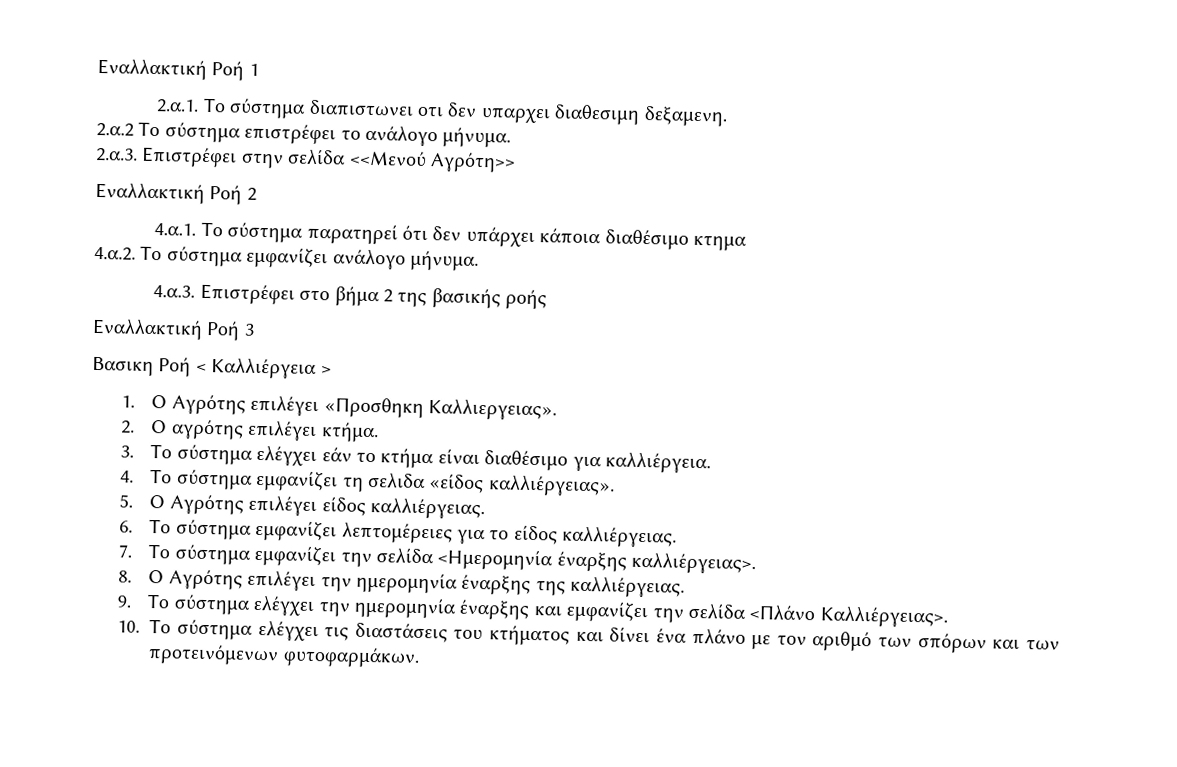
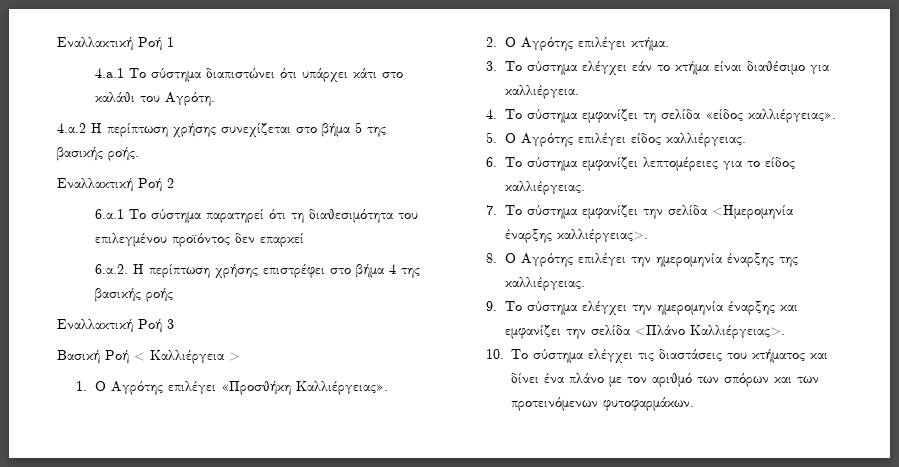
- 2.α.1. Το σύστημα διαπιστωνει οτι δεν υπαρχει διαθεσιμη δεξαμενη.
- 2.α.2 Το σύστημα επιστρέφει το ανάλογο μήνυμα.
- 2.α.3. Επιστρέφει στην σελίδα <<Μενού Αγρότη>>
+ 4.a.1 Το σύστημα διαπιστώνει ότι υπάρχει κάτι στο καλάθι του Αγρότη.
+ 4.α.2 H περίπτωση χρήσης συνεχίζεται στο βήμα 5 της βασικής ροής.
- 4.α.1. Το σύστημα παρατηρεί ότι δεν υπάρχει κάποια διαθέσιμο κτημα
- 4.α.2. Το σύστημα εμφανίζει ανάλογο μήνυμα.
- 4.α.3. Επιστρέφει στο βήμα 2 της βασικής ροής
+ 6.α.1 Το σύστημα παρατηρεί ότι τη διαθεσιμότητα του επιλεγμένου προϊόντος δεν επαρκεί
+ 6.α.2. Η περίπτωση χρήσης επιστρέφει στο βήμα 4 της βασικής ροής
- Βασικη Ροή < Καλλιέργεια >
+ Βασική Ροή < Καλλιέργεια >
- 1. Ο Αγρότης επιλέγει «Προσθηκη Καλλιεργειας».
+ 1. Ο Αγρότης επιλέγει «Προσθήκη Καλλιέργειας».
- 2. Ο αγρότης επιλέγει κτήμα.
+ 2. Ο Αγρότης επιλέγει κτήμα.
- 4. Το σύστημα εμφανίζει τη σελιδα «είδος καλλιέργειας».
+ 4. Το σύστημα εμφανίζει τη σελίδα «είδος καλλιέργειας».

